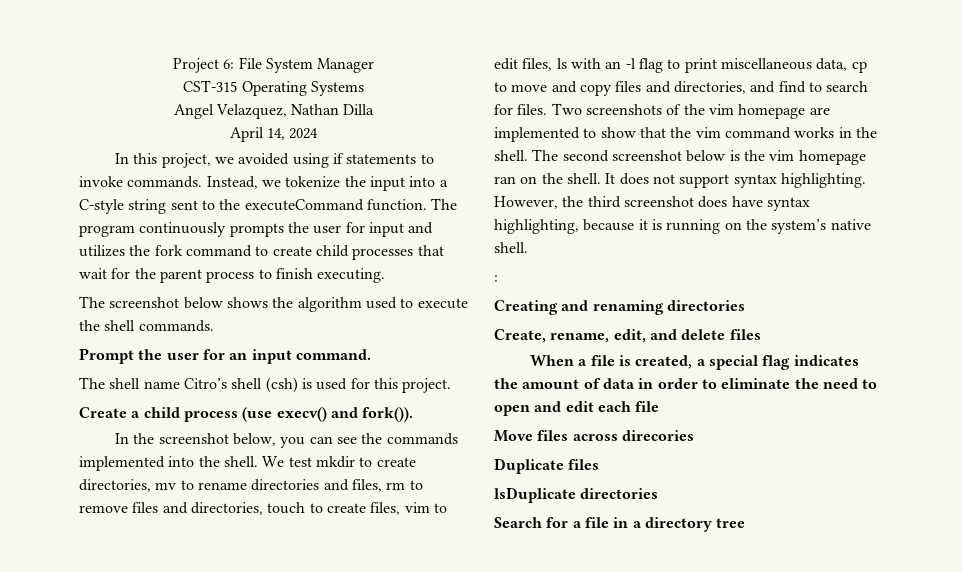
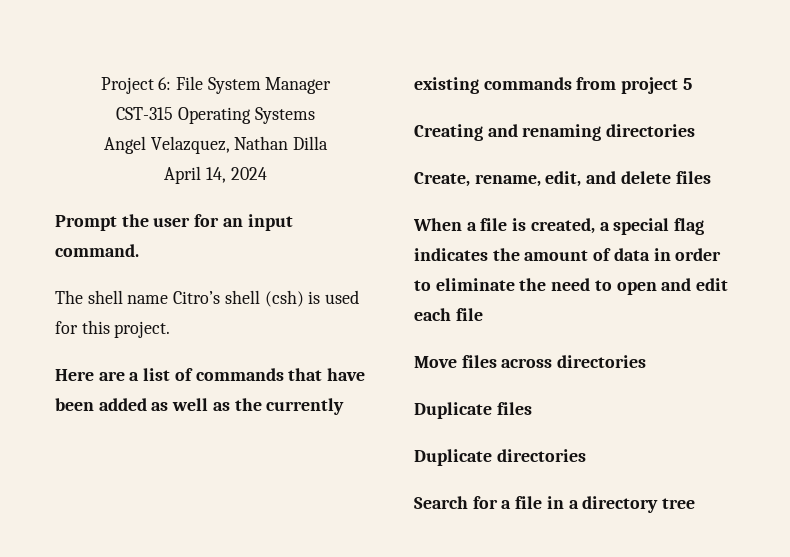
- In this project, we avoided using if statements to invoke commands. Instead, we tokenize the input into a C-style string sent to the executeCommand function. The program continuously prompts the user for input and utilizes the fork command to create child processes that wait for the parent process to finish executing.
- The screenshot below shows the algorithm used to execute the shell commands.
- Create a child process (use execv() and fork()).
- In the screenshot below, you can see the commands implemented into the shell. We test mkdir to create directories, mv to rename directories and files, rm to remove files and directories, touch to create files, vim to edit files, ls with an -l flag to print miscellaneous data, cp to move and copy files and directories, and find to search for files. Two screenshots of the vim homepage are implemented to show that the vim command works in the shell. The second screenshot below is the vim homepage ran on the shell. It does not support syntax highlighting. However, the third screenshot does have syntax highlighting, because it is running on the system’s native shell.
- :
+ Here are a list of commands that have been added as well as the currently existing commands from project 5
- Move files across direcories
+ Move files across directories
- lsDuplicate directories
+ Duplicate directories

